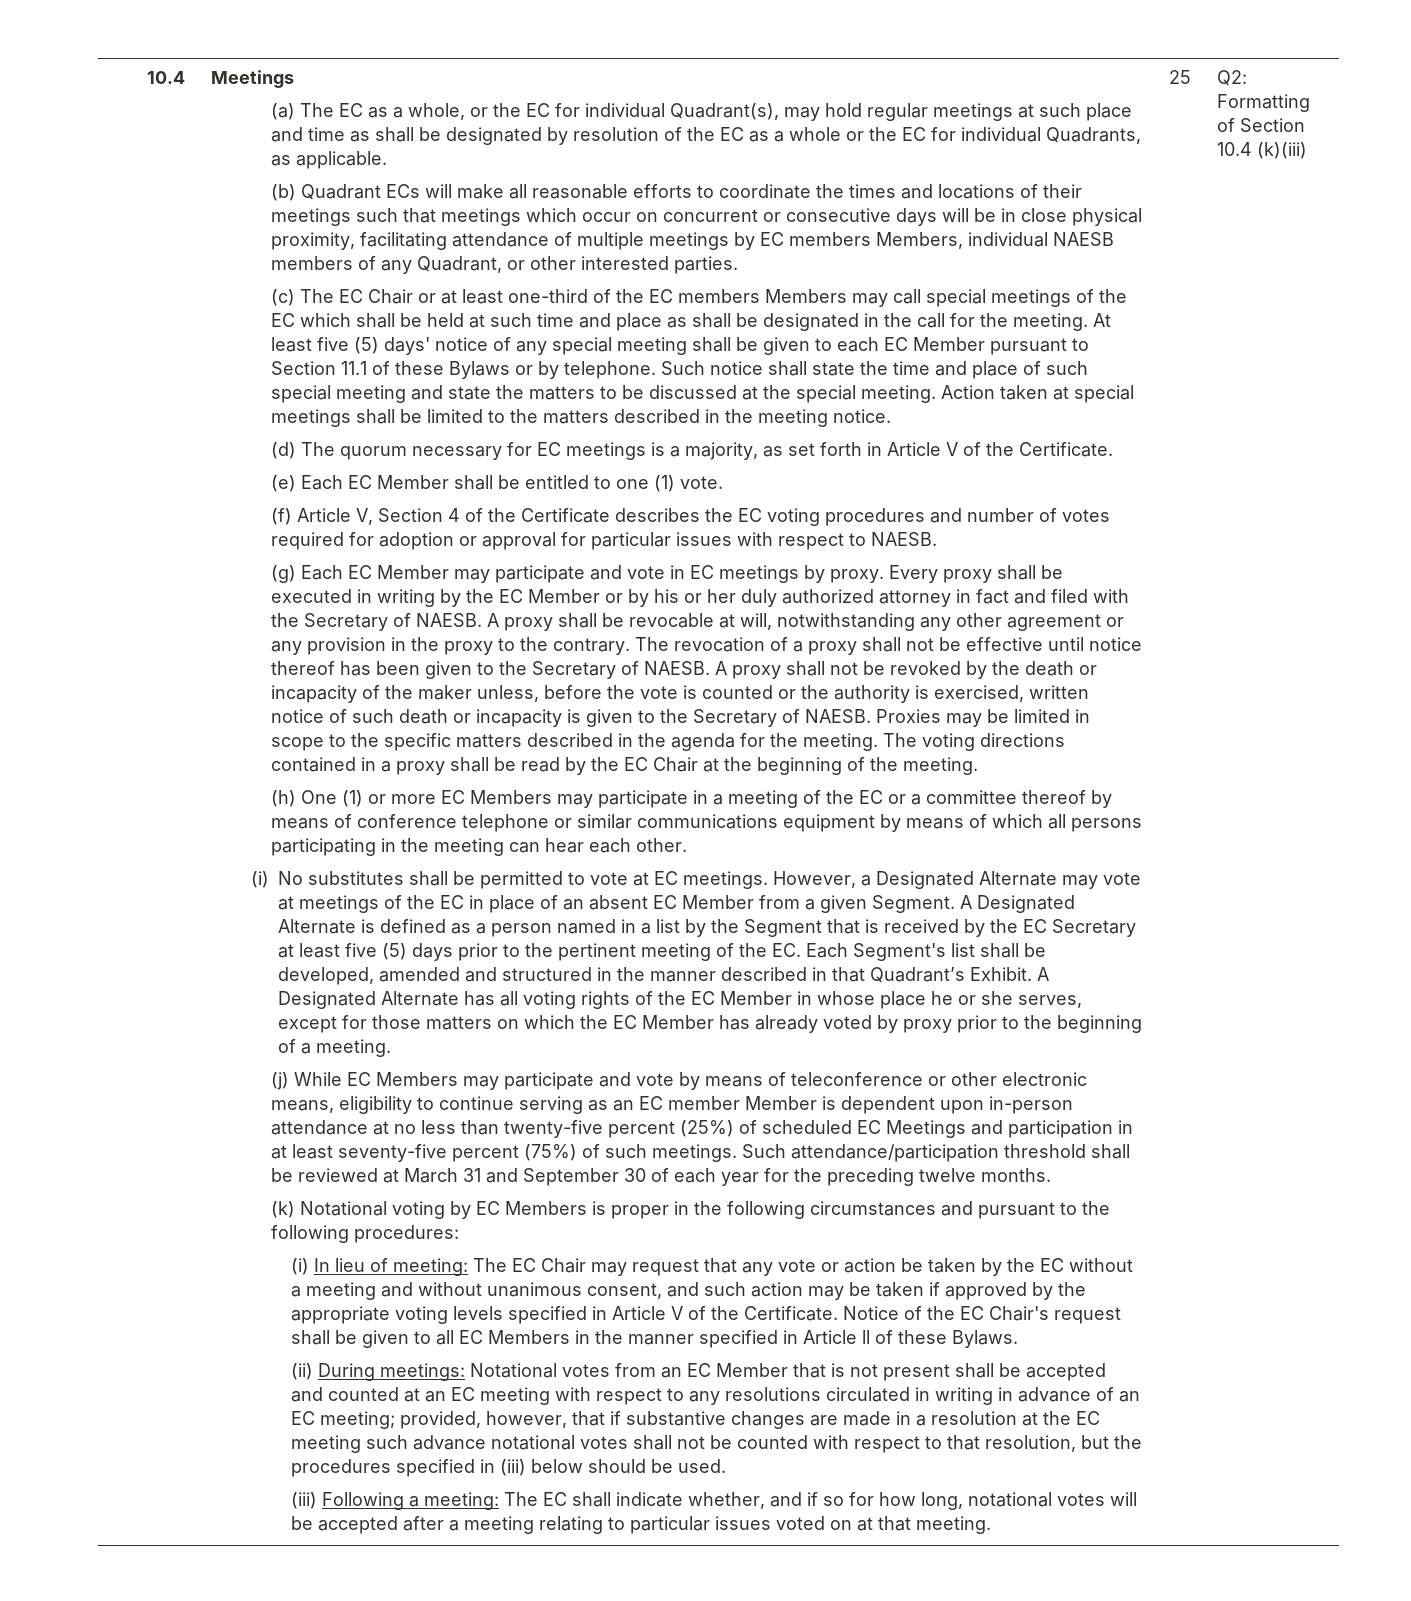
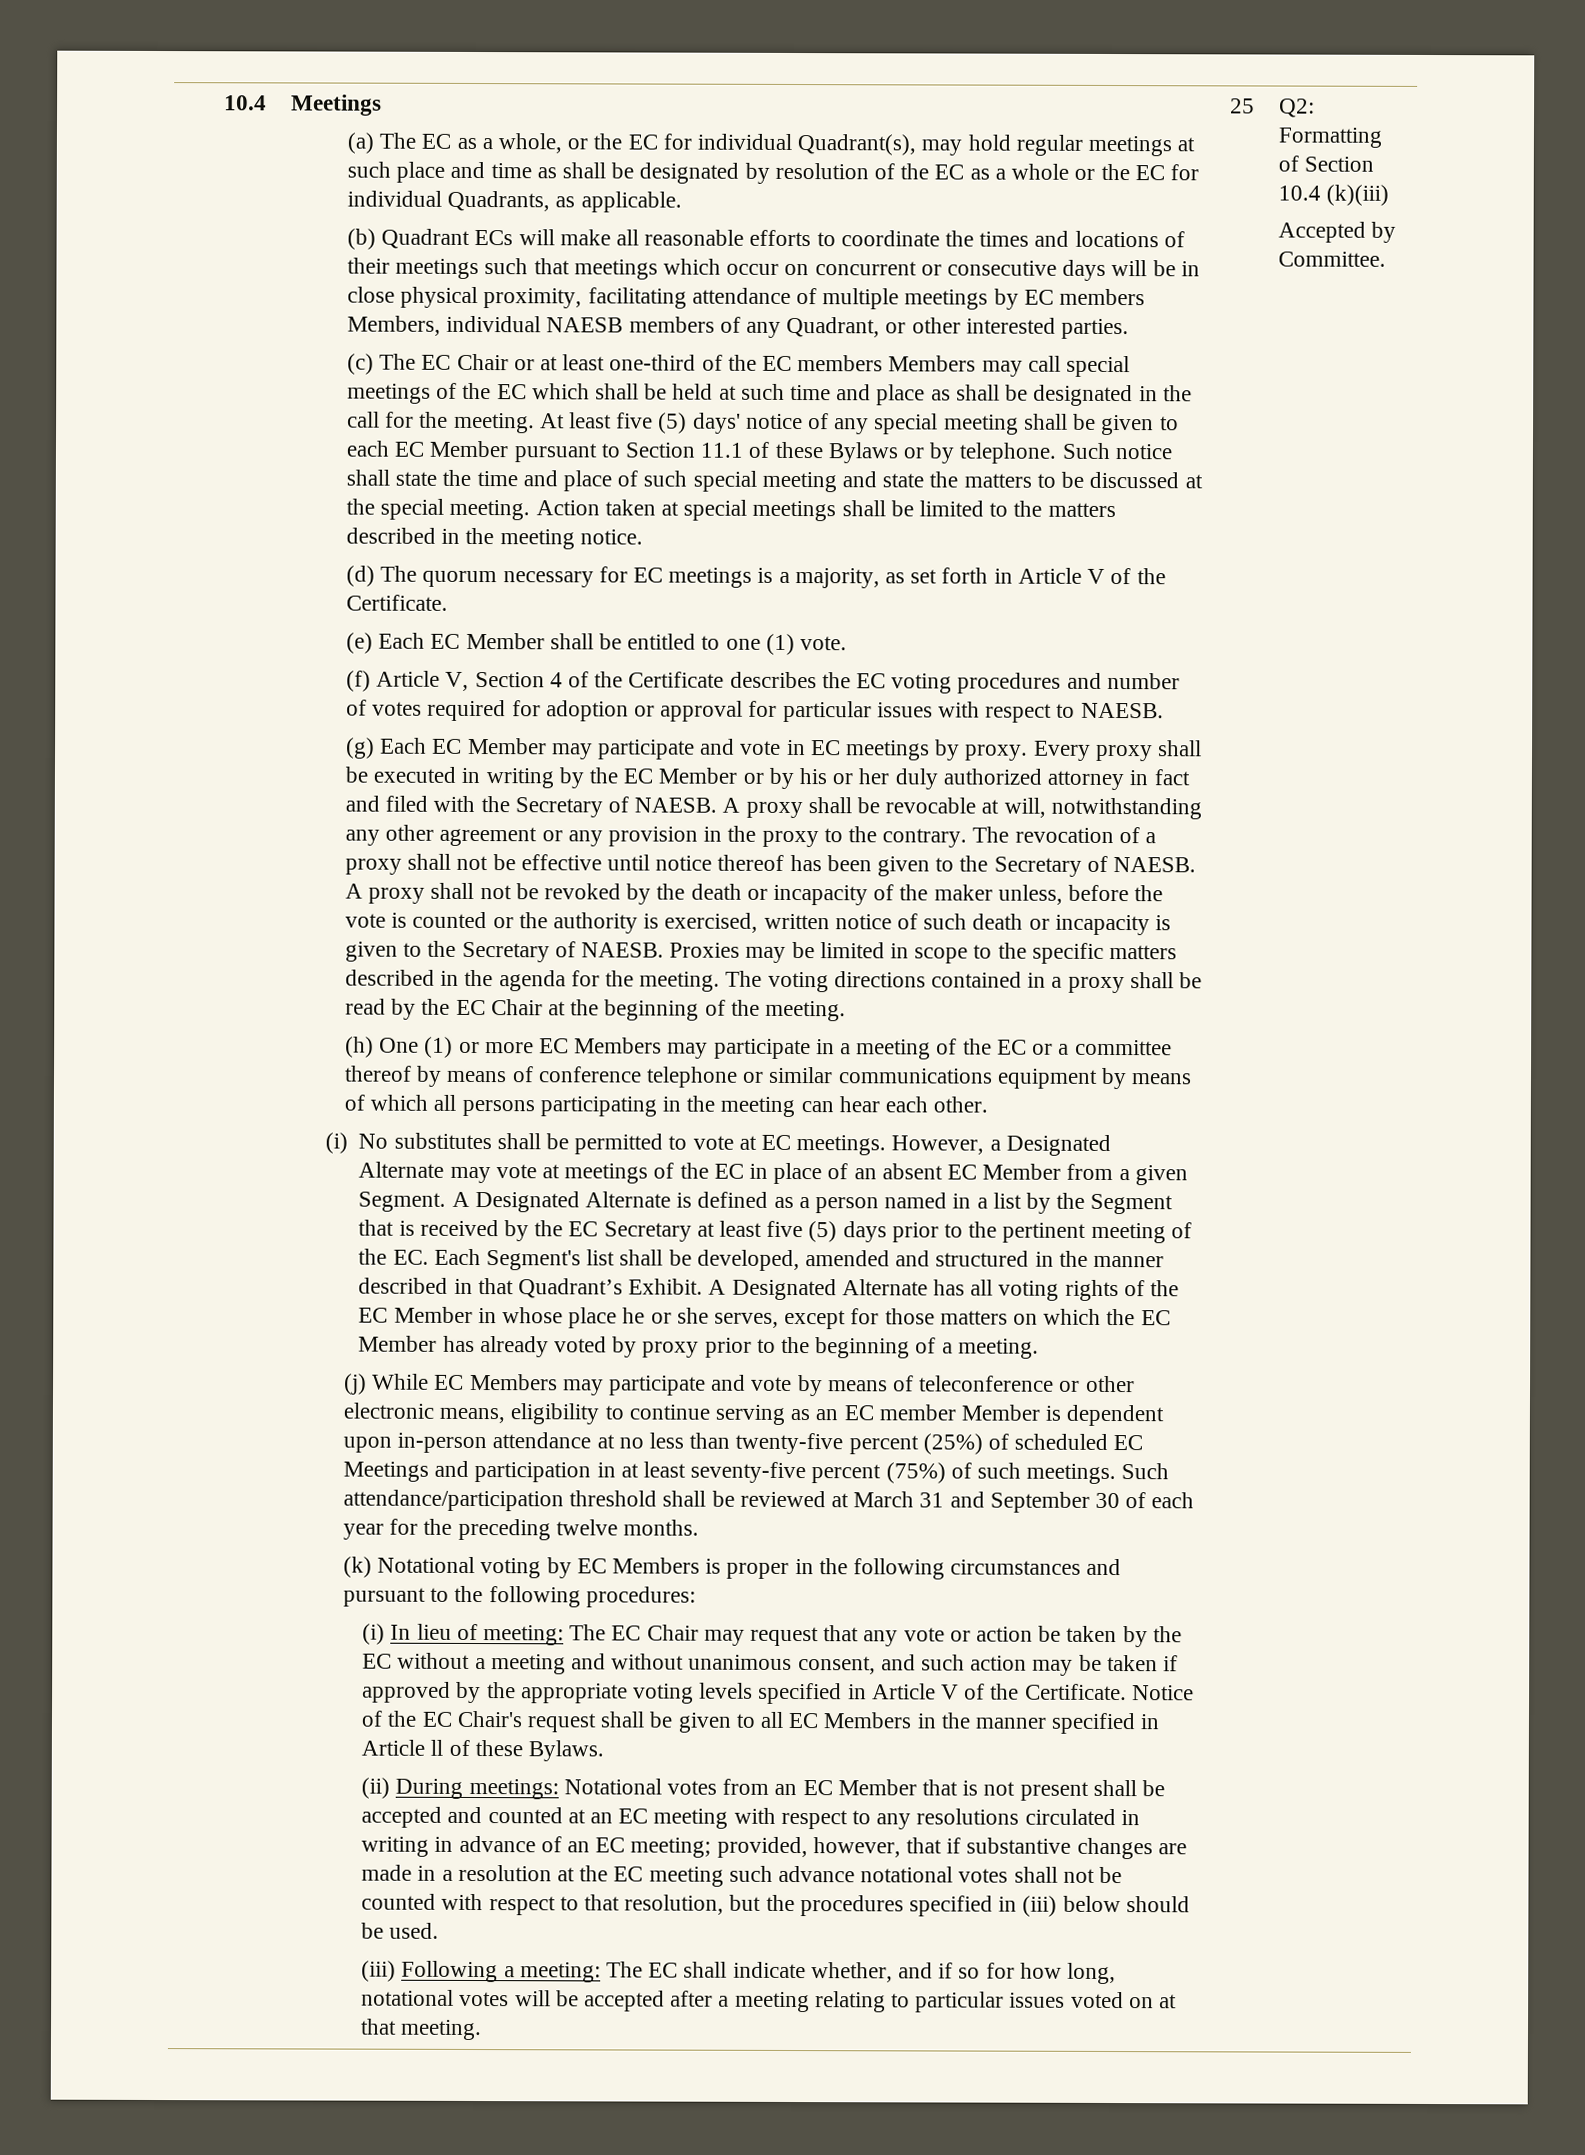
+ Accepted by Committee.

